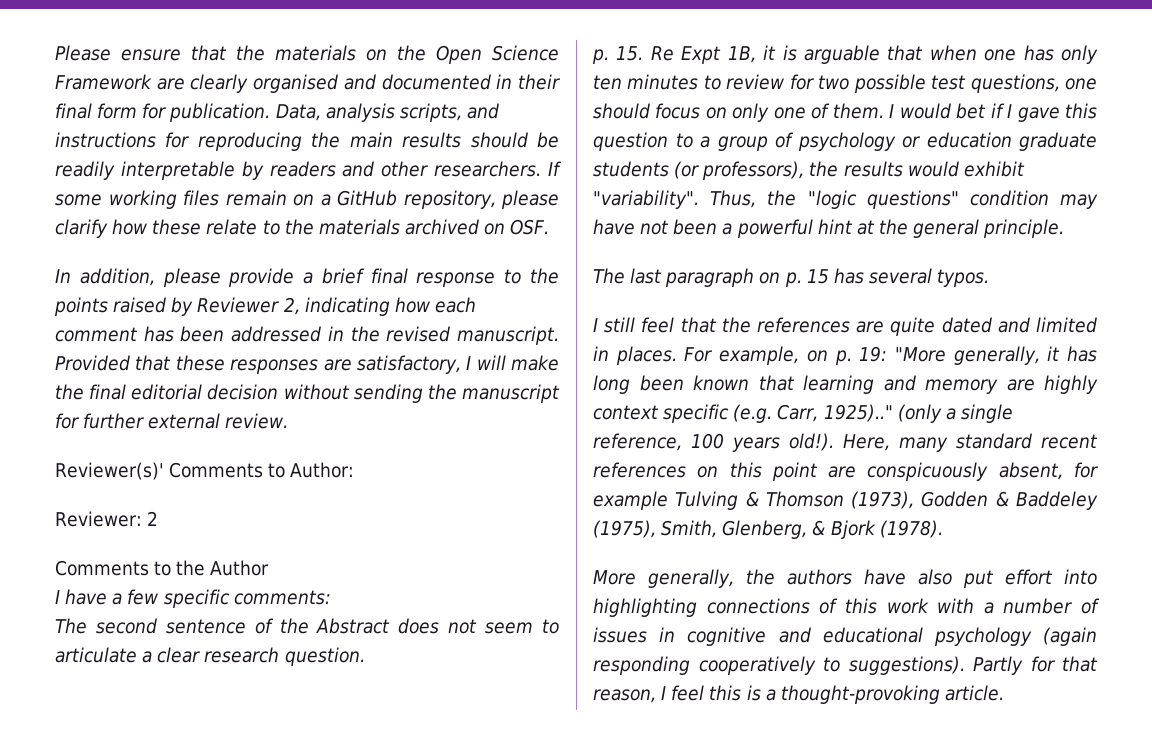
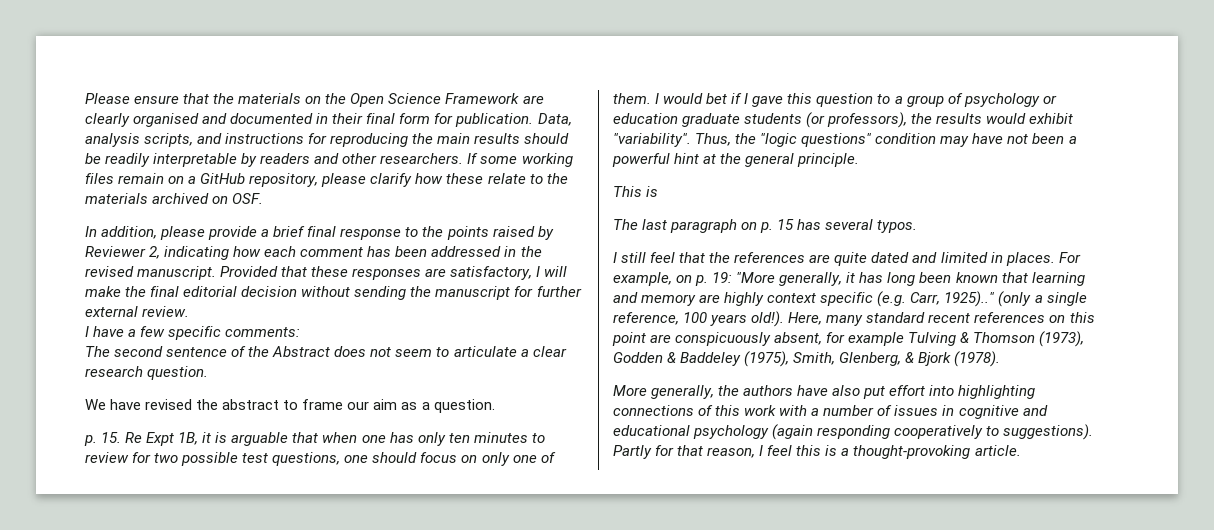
- Reviewer(s)' Comments to Author:
- Reviewer: 2
- Comments to the Author
+ We have revised the abstract to frame our aim as a question.
+ This is

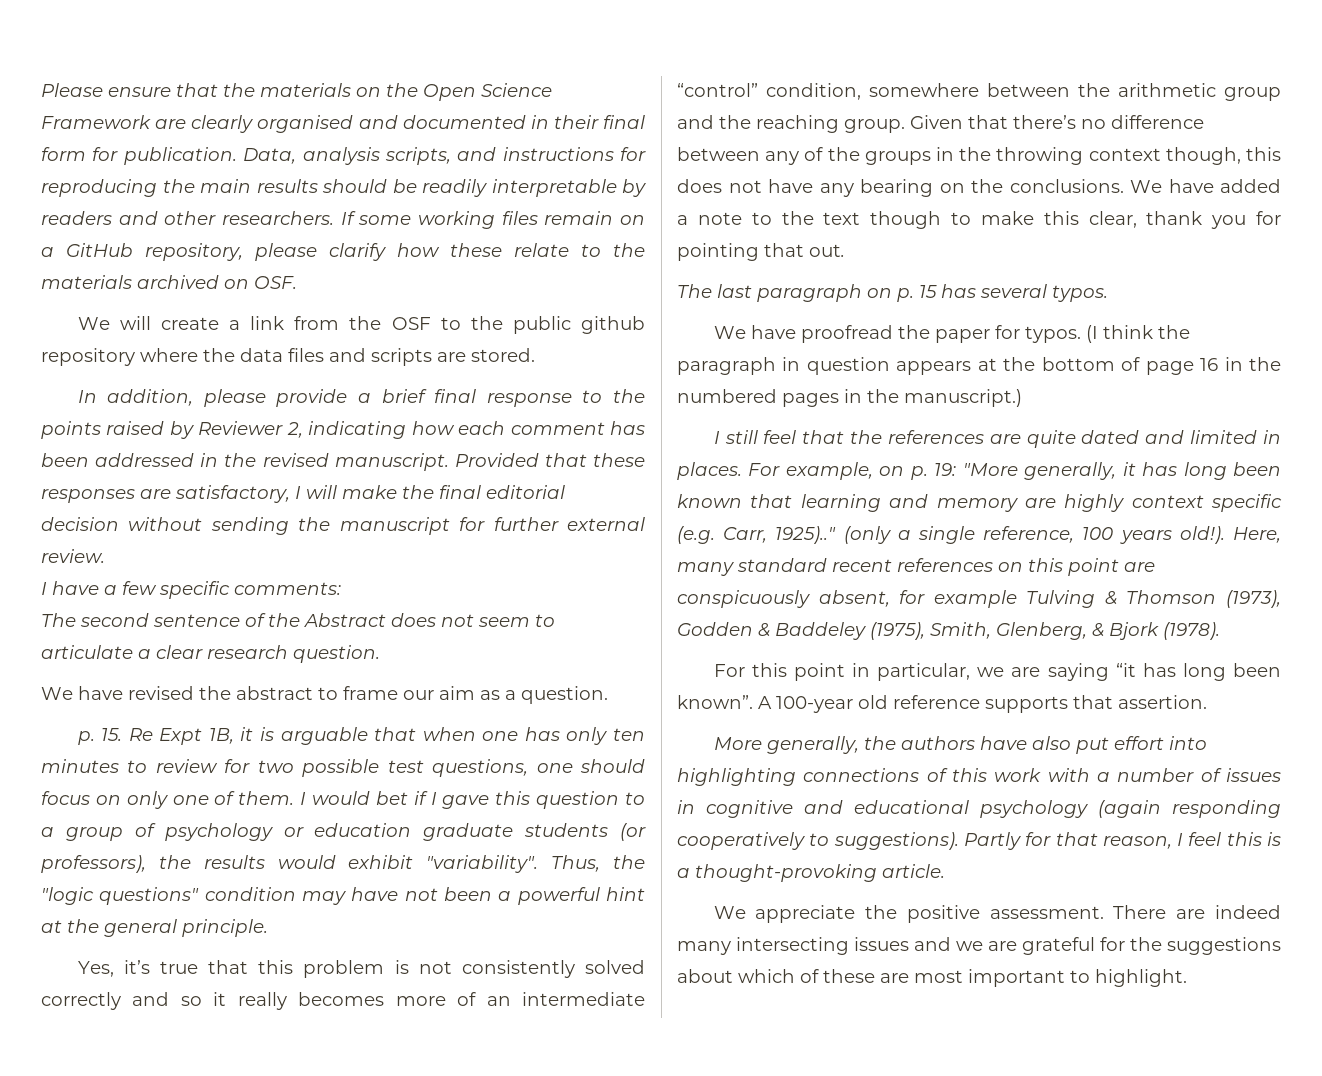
+ We will create a link from the OSF to the public github repository where the data files and scripts are stored.
- This is
+ Yes, it’s true that this problem is not consistently solved correctly and so it really becomes more of an intermediate “control” condition, somewhere between the arithmetic group and the reaching group. Given that there’s no difference between any of the groups in the throwing context though, this does not have any bearing on the conclusions. We have added a note to the text though to make this clear, thank you for pointing that out.
+ We have proofread the paper for typos. (I think the paragraph in question appears at the bottom of page 16 in the numbered pages in the manuscript.)
+ For this point in particular, we are saying “it has long been known”. A 100-year old reference supports that assertion.
+ We appreciate the positive assessment. There are indeed many intersecting issues and we are grateful for the suggestions about which of these are most important to highlight.

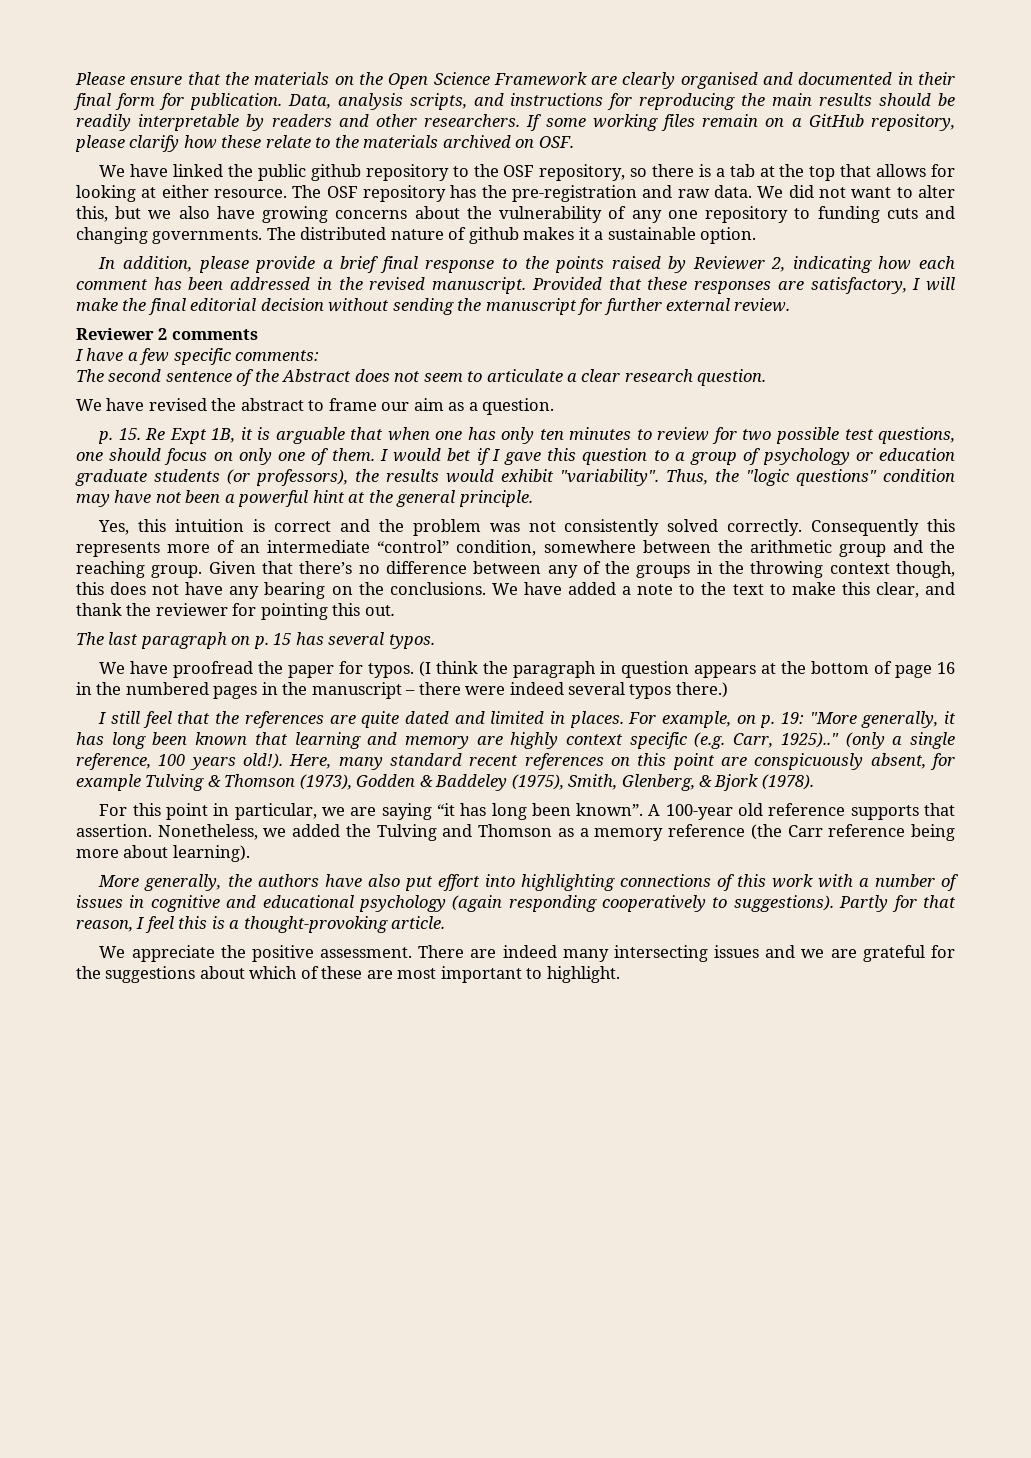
- We will create a link from the OSF to the public github repository where the data files and scripts are stored.
+ We have linked the public github repository to the OSF repository, so there is a tab at the top that allows for looking at either resource. The OSF repository has the pre-registration and raw data. We did not want to alter this, but we also have growing concerns about the vulnerability of any one repository to funding cuts and changing governments. The distributed nature of github makes it a sustainable option.
+ Reviewer 2 comments
- Yes, it’s true that this problem is not consistently solved correctly and so it really becomes more of an intermediate “control” condition, somewhere between the arithmetic group and the reaching group.
+ Yes, this intuition is correct and the problem was not consistently solved correctly. Consequently this represents more of an intermediate “control” condition, somewhere between the arithmetic group and the reaching group.
- We have added a note to the text though to make this clear, thank you for pointing that out.
+ We have added a note to the text to make this clear, and thank the reviewer for pointing this out.
- (I think the paragraph in question appears at the bottom of page 16 in the numbered pages in the manuscript.)
+ (I think the paragraph in question appears at the bottom of page 16 in the numbered pages in the manuscript – there were indeed several typos there.)
+ Nonetheless, we added the Tulving and Thomson as a memory reference (the Carr reference being more about learning).

